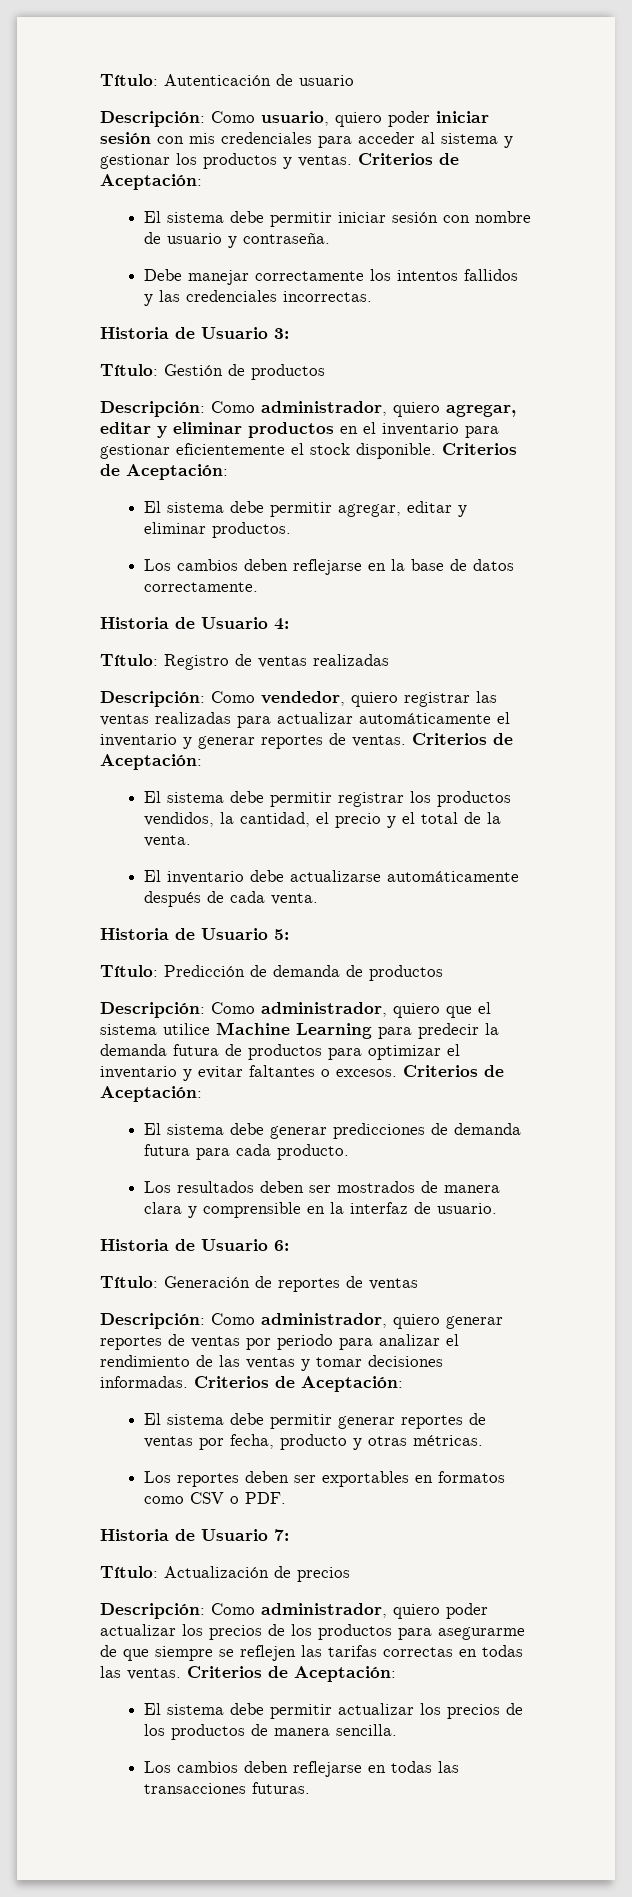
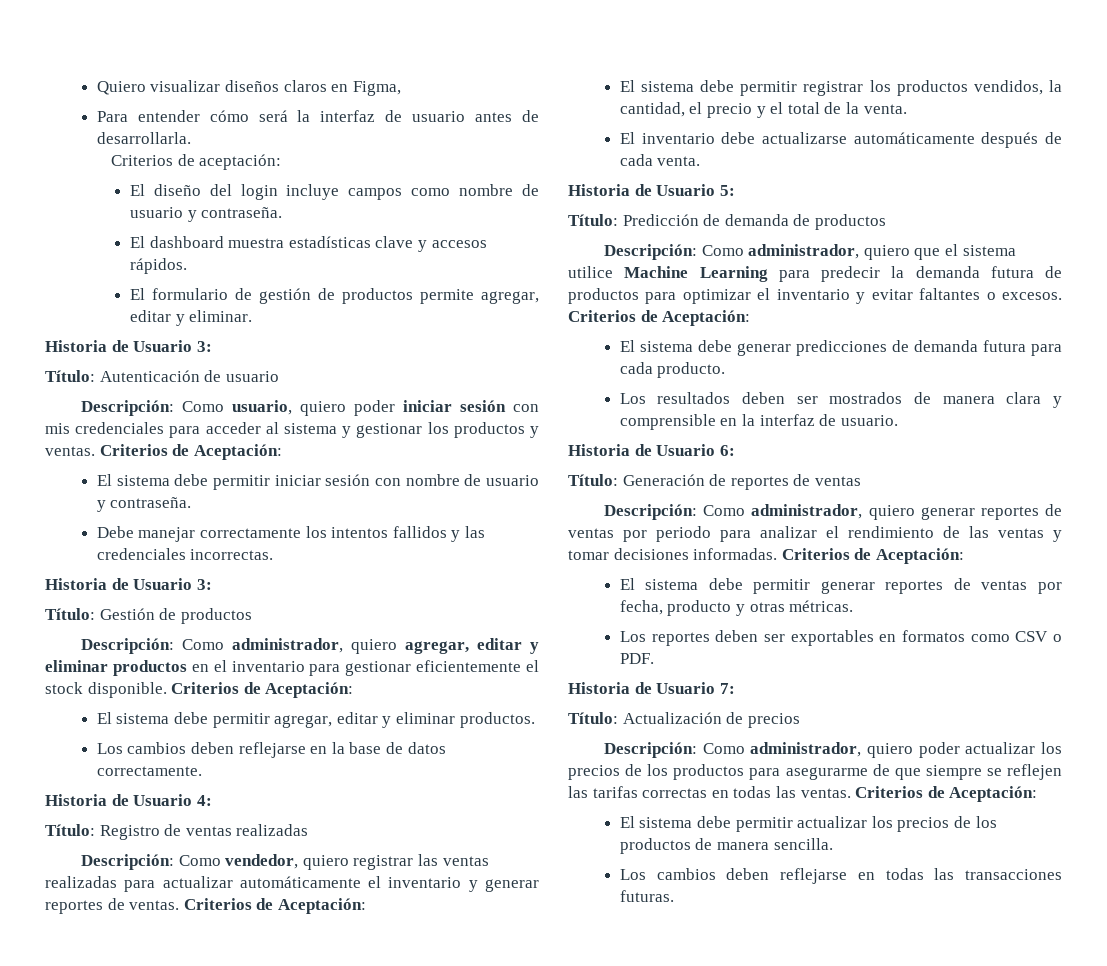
+ Quiero visualizar diseños claros en Figma,
+ Para entender cómo será la interfaz de usuario antes de desarrollarla.
+ Criterios de aceptación:
+ El diseño del login incluye campos como nombre de usuario y contraseña.
+ El dashboard muestra estadísticas clave y accesos rápidos.
+ El formulario de gestión de productos permite agregar, editar y eliminar.
+ Historia de Usuario 3:

